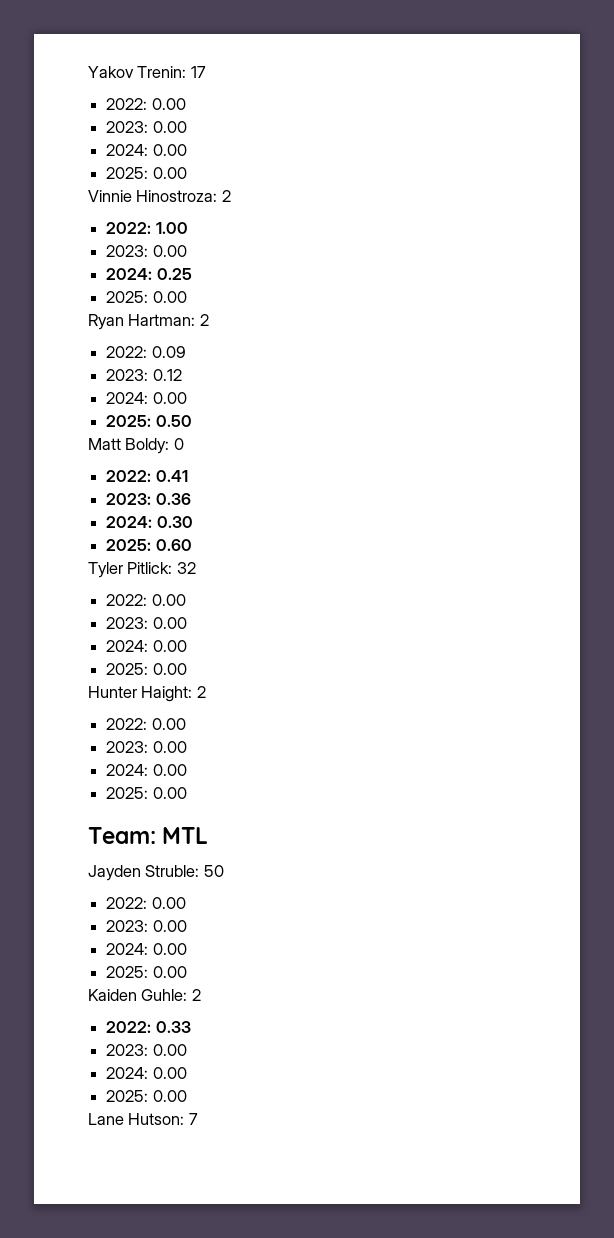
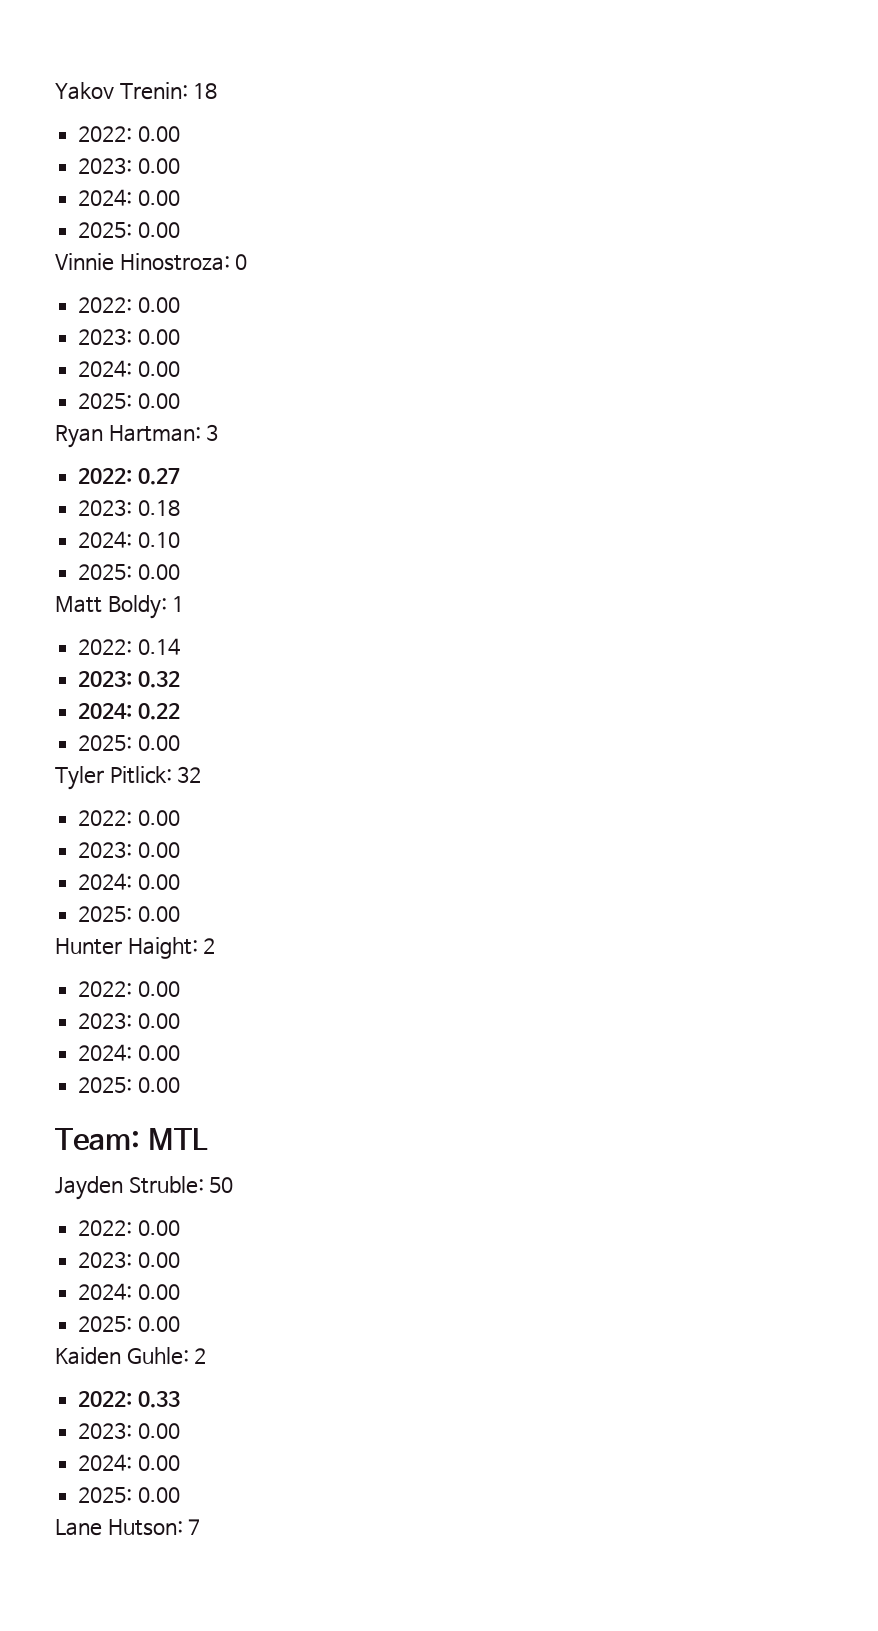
- Yakov Trenin: 17
+ Yakov Trenin: 18
- Vinnie Hinostroza: 2
- 2022: 1.00
+ Vinnie Hinostroza: 0
+ 2022: 0.00
  2023: 0.00
- 2024: 0.25
+ 2024: 0.00
- Ryan Hartman: 2
- 2022: 0.09
- 2023: 0.12
- 2024: 0.00
- 2025: 0.50
+ Ryan Hartman: 3
+ 2022: 0.27
+ 2023: 0.18
+ 2024: 0.10
+ 2025: 0.00
- Matt Boldy: 0
- 2022: 0.41
- 2023: 0.36
- 2024: 0.30
- 2025: 0.60
+ Matt Boldy: 1
+ 2022: 0.14
+ 2023: 0.32
+ 2024: 0.22
+ 2025: 0.00

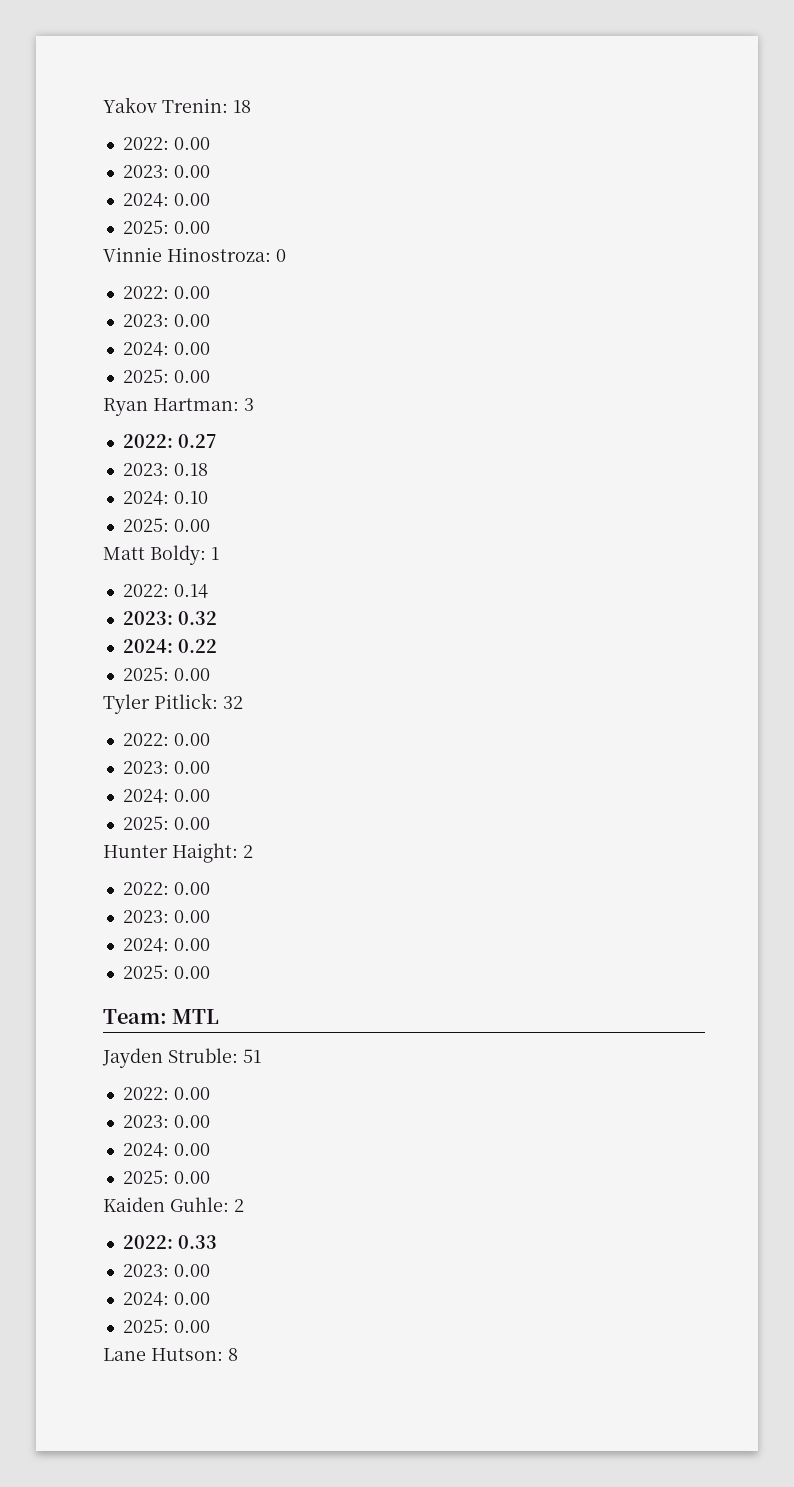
- Jayden Struble: 50
+ Jayden Struble: 51
- Lane Hutson: 7
+ Lane Hutson: 8

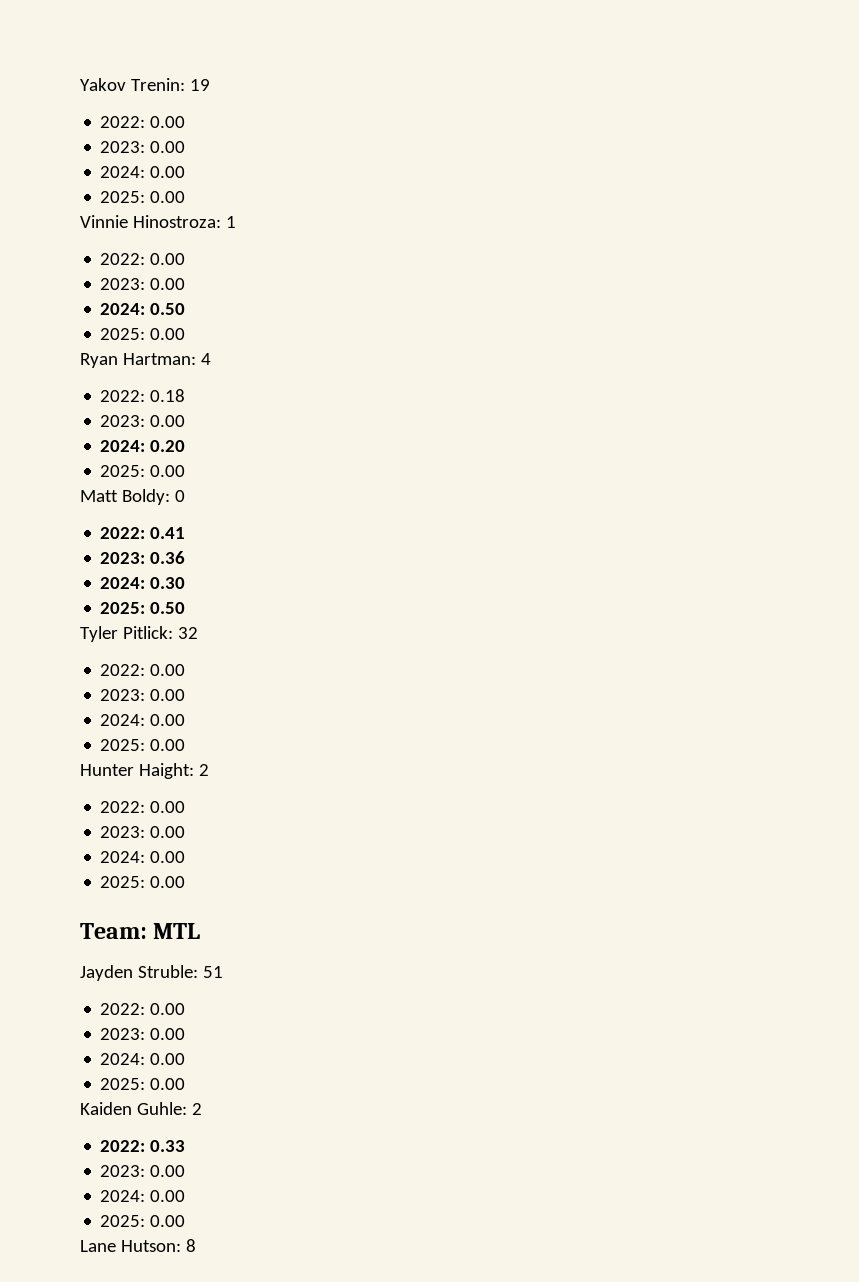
- Yakov Trenin: 18
+ Yakov Trenin: 19
- Vinnie Hinostroza: 0
+ Vinnie Hinostroza: 1
  2022: 0.00
  2023: 0.00
- 2024: 0.00
+ 2024: 0.50
- Ryan Hartman: 3
- 2022: 0.27
- 2023: 0.18
- 2024: 0.10
+ Ryan Hartman: 4
+ 2022: 0.18
+ 2023: 0.00
+ 2024: 0.20
- Matt Boldy: 1
- 2022: 0.14
- 2023: 0.32
- 2024: 0.22
- 2025: 0.00
+ Matt Boldy: 0
+ 2022: 0.41
+ 2023: 0.36
+ 2024: 0.30
+ 2025: 0.50

